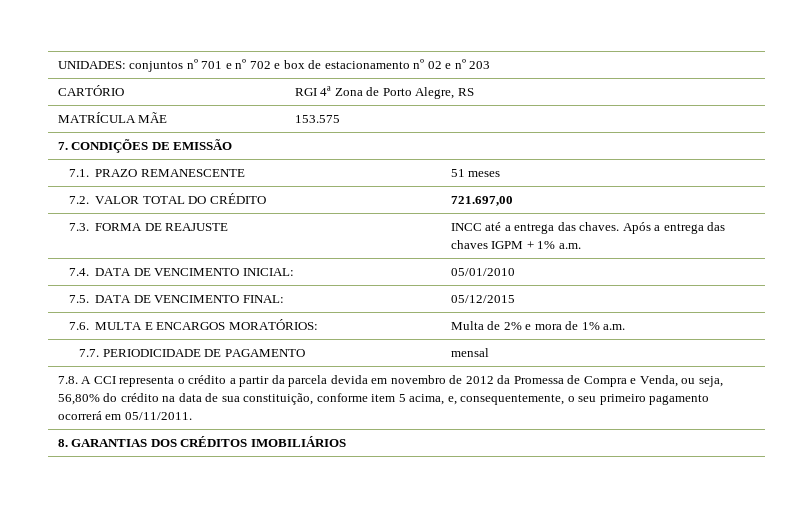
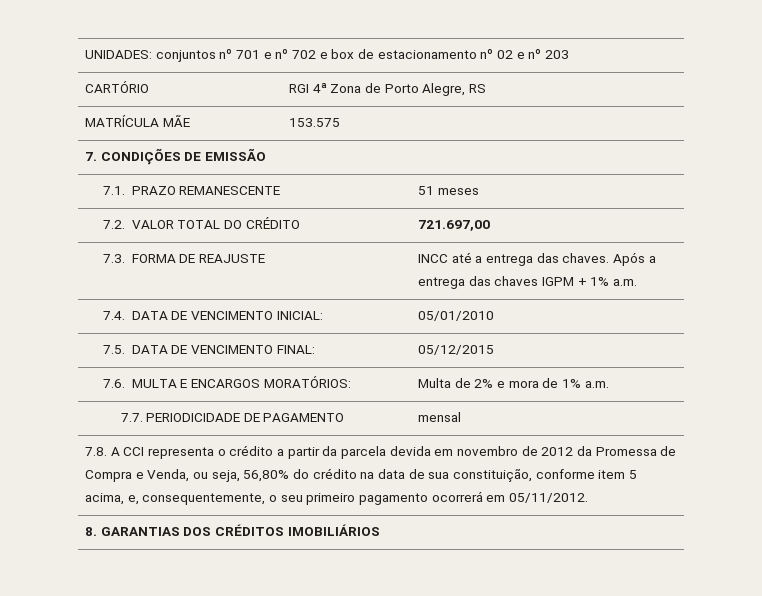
- 7.8. A CCI representa o crédito a partir da parcela devida em novembro de 2012 da Promessa de Compra e Venda, ou seja, 56,80% do crédito na data de sua constituição, conforme item 5 acima, e, consequentemente, o seu primeiro pagamento ocorrerá em 05/11/2011.
+ 7.8. A CCI representa o crédito a partir da parcela devida em novembro de 2012 da Promessa de Compra e Venda, ou seja, 56,80% do crédito na data de sua constituição, conforme item 5 acima, e, consequentemente, o seu primeiro pagamento ocorrerá em 05/11/2012.

